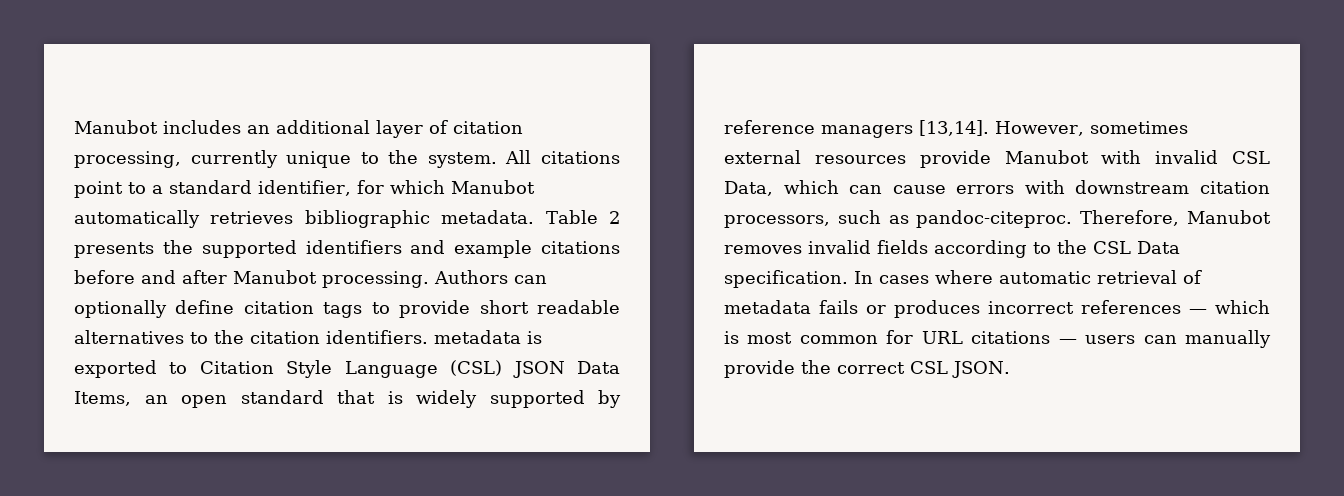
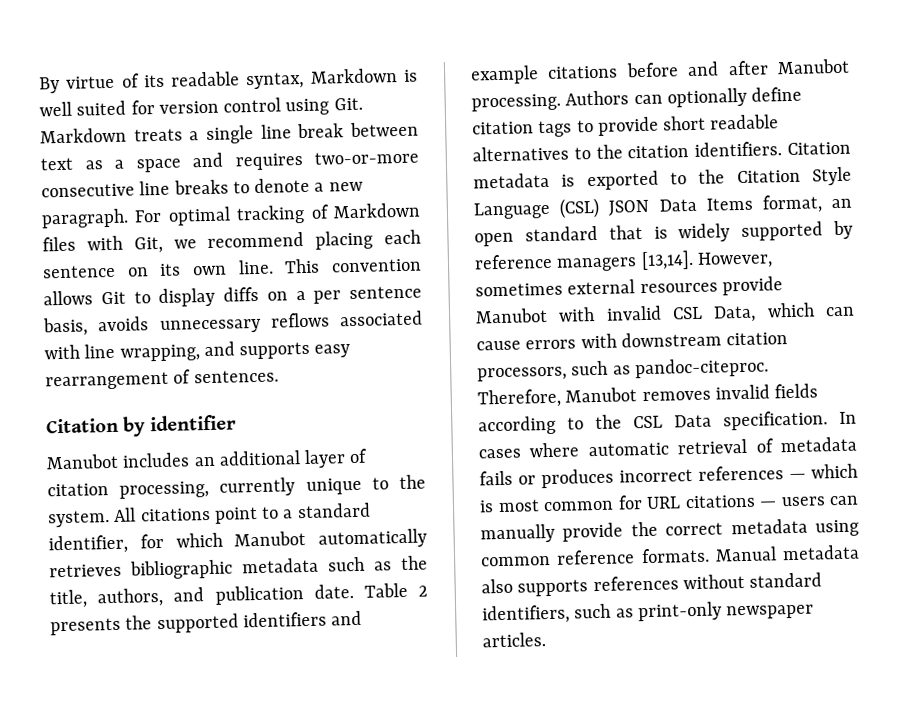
+ By virtue of its readable syntax, Markdown is well suited for version control using Git. Markdown treats a single line break between text as a space and requires two-or-more consecutive line breaks to denote a new paragraph. For optimal tracking of Markdown files with Git, we recommend placing each sentence on its own line. This convention allows Git to display diffs on a per sentence basis, avoids unnecessary reflows associated with line wrapping, and supports easy rearrangement of sentences.
+ Citation by identifier
- All citations point to a standard identifier, for which Manubot automatically retrieves bibliographic metadata.
+ All citations point to a standard identifier, for which Manubot automatically retrieves bibliographic metadata such as the title, authors, and publication date.
- Authors can optionally define citation tags to provide short readable alternatives to the citation identifiers. metadata is exported to Citation Style Language (CSL) JSON Data Items, an open standard that is widely supported by reference managers [13,14].
+ Authors can optionally define citation tags to provide short readable alternatives to the citation identifiers. Citation metadata is exported to the Citation Style Language (CSL) JSON Data Items format, an open standard that is widely supported by reference managers [13,14].
- In cases where automatic retrieval of metadata fails or produces incorrect references — which is most common for URL citations — users can manually provide the correct CSL JSON.
+ In cases where automatic retrieval of metadata fails or produces incorrect references — which is most common for URL citations — users can manually provide the correct metadata using common reference formats. Manual metadata also supports references without standard identifiers, such as print-only newspaper articles.

